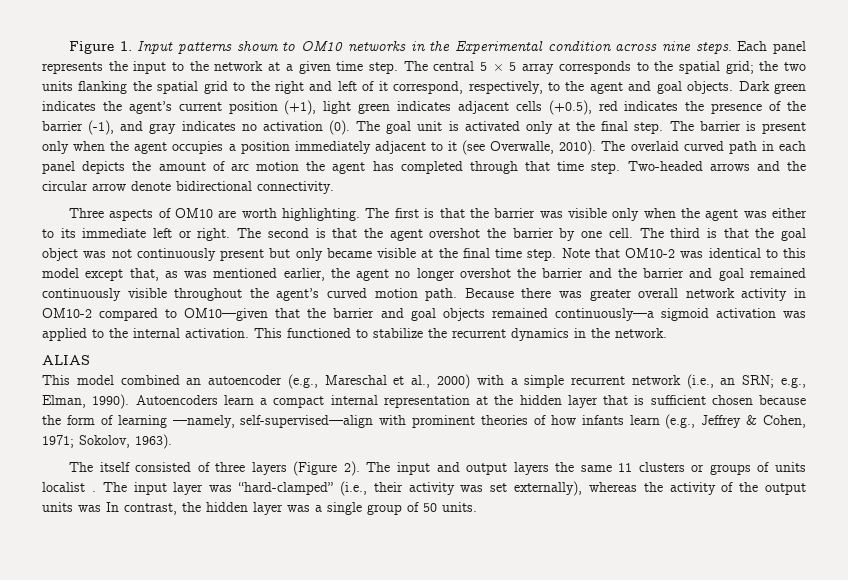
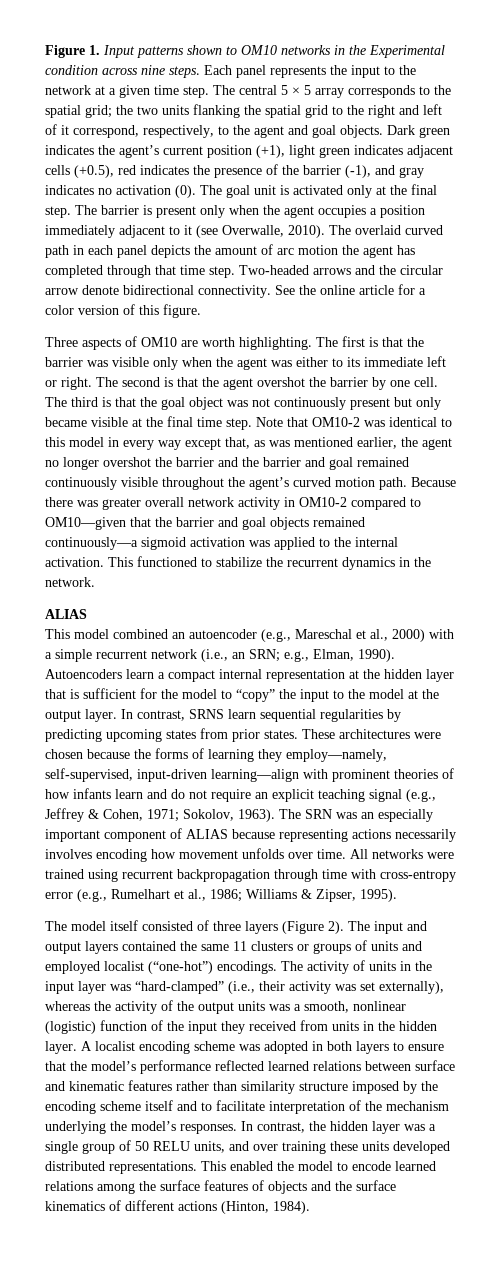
+ See the online article for a color version of this figure.
- Note that OM10-2 was identical to this model except that, as was mentioned earlier, the agent no longer overshot the barrier and the barrier and goal remained continuously visible throughout the agent’s curved motion path.
+ Note that OM10-2 was identical to this model in every way except that, as was mentioned earlier, the agent no longer overshot the barrier and the barrier and goal remained continuously visible throughout the agent’s curved motion path.
- Autoencoders learn a compact internal representation at the hidden layer that is sufficient chosen because the form of learning —namely, self-supervised—align with prominent theories of how infants learn (e.g., Jeffrey & Cohen, 1971; Sokolov, 1963).
- The itself consisted of three layers (Figure 2).
+ Autoencoders learn a compact internal representation at the hidden layer that is sufficient for the model to “copy” the input to the model at the output layer. In contrast, SRNS learn sequential regularities by predicting upcoming states from prior states. These architectures were chosen because the forms of learning they employ—namely, self-supervised, input-driven learning—align with prominent theories of how infants learn and do not require an explicit teaching signal (e.g., Jeffrey & Cohen, 1971; Sokolov, 1963). The SRN was an especially important component of ALIAS because representing actions necessarily involves encoding how movement unfolds over time. All networks were trained using recurrent backpropagation through time with cross-entropy error (e.g., Rumelhart et al., 1986; Williams & Zipser, 1995).
+ The model itself consisted of three layers (Figure 2).
- The input and output layers the same 11 clusters or groups of units localist . The input layer was “hard-clamped” (i.e., their activity was set externally), whereas the activity of the output units was In contrast, the hidden layer was a single group of 50 units.
+ The input and output layers contained the same 11 clusters or groups of units and employed localist (“one-hot”) encodings. The activity of units in the input layer was “hard-clamped” (i.e., their activity was set externally), whereas the activity of the output units was a smooth, nonlinear (logistic) function of the input they received from units in the hidden layer. A localist encoding scheme was adopted in both layers to ensure that the model’s performance reflected learned relations between surface and kinematic features rather than similarity structure imposed by the encoding scheme itself and to facilitate interpretation of the mechanism underlying the model’s responses. In contrast, the hidden layer was a single group of 50 RELU units, and over training these units developed distributed representations. This enabled the model to encode learned relations among the surface features of objects and the surface kinematics of different actions (Hinton, 1984).

